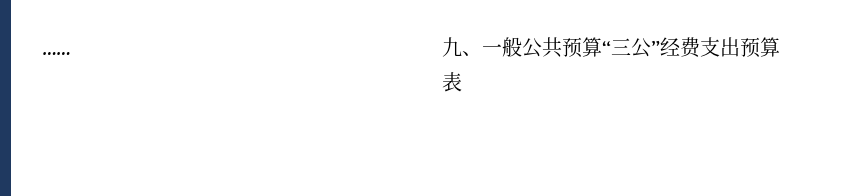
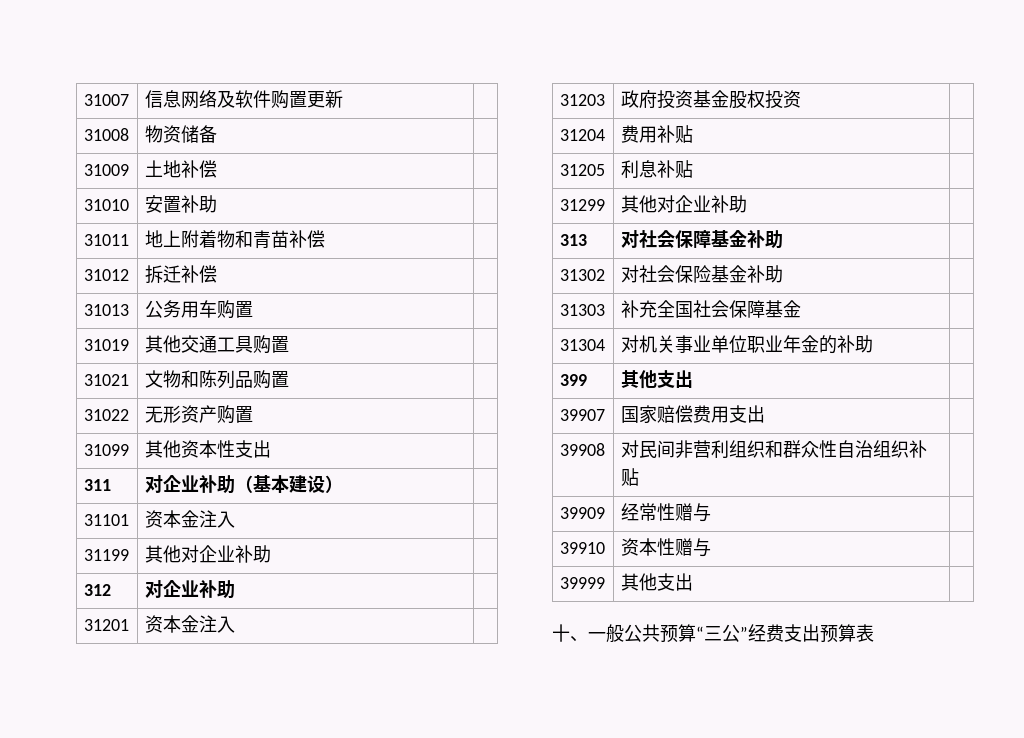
- ……
- 九、一般公共预算“三公”经费支出预算表
+ 31007 | 信息网络及软件购置更新 |
+ 31008 | 物资储备 |
+ 31009 | 土地补偿 |
+ 31010 | 安置补助 |
+ 31011 | 地上附着物和青苗补偿 |
+ 31012 | 拆迁补偿 |
+ 31013 | 公务用车购置 |
+ 31019 | 其他交通工具购置 |
+ 31021 | 文物和陈列品购置 |
+ 31022 | 无形资产购置 |
+ 31099 | 其他资本性支出 |
+ 311 | 对企业补助（基本建设） |
+ 31101 | 资本金注入 |
+ 31199 | 其他对企业补助 |
+ 312 | 对企业补助 |
+ 31201 | 资本金注入 |
+ 31203 | 政府投资基金股权投资 |
+ 31204 | 费用补贴 |
+ 31205 | 利息补贴 |
+ 31299 | 其他对企业补助 |
+ 313 | 对社会保障基金补助 |
+ 31302 | 对社会保险基金补助 |
+ 31303 | 补充全国社会保障基金 |
+ 31304 | 对机关事业单位职业年金的补助 |
+ 399 | 其他支出 |
+ 39907 | 国家赔偿费用支出 |
+ 39908 | 对民间非营利组织和群众性自治组织补贴 |
+ 39909 | 经常性赠与 |
+ 39910 | 资本性赠与 |
+ 39999 | 其他支出 |
+ 十、一般公共预算“三公”经费支出预算表

